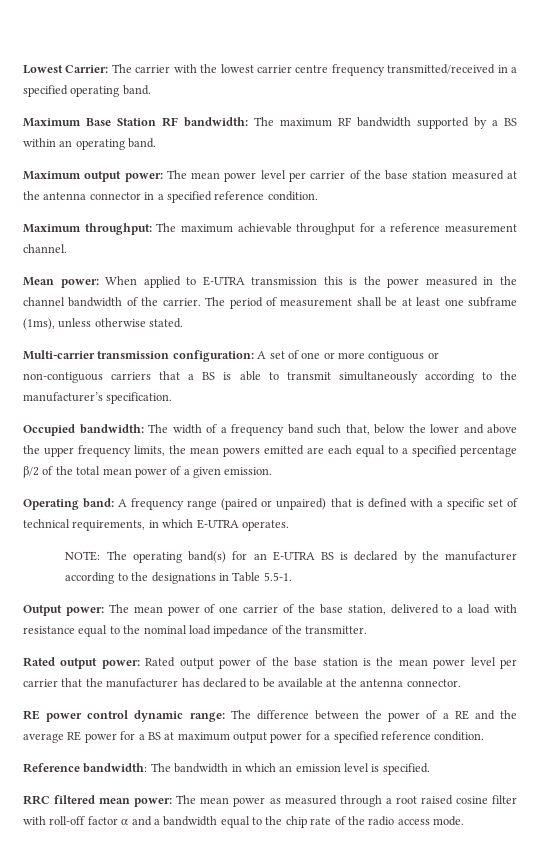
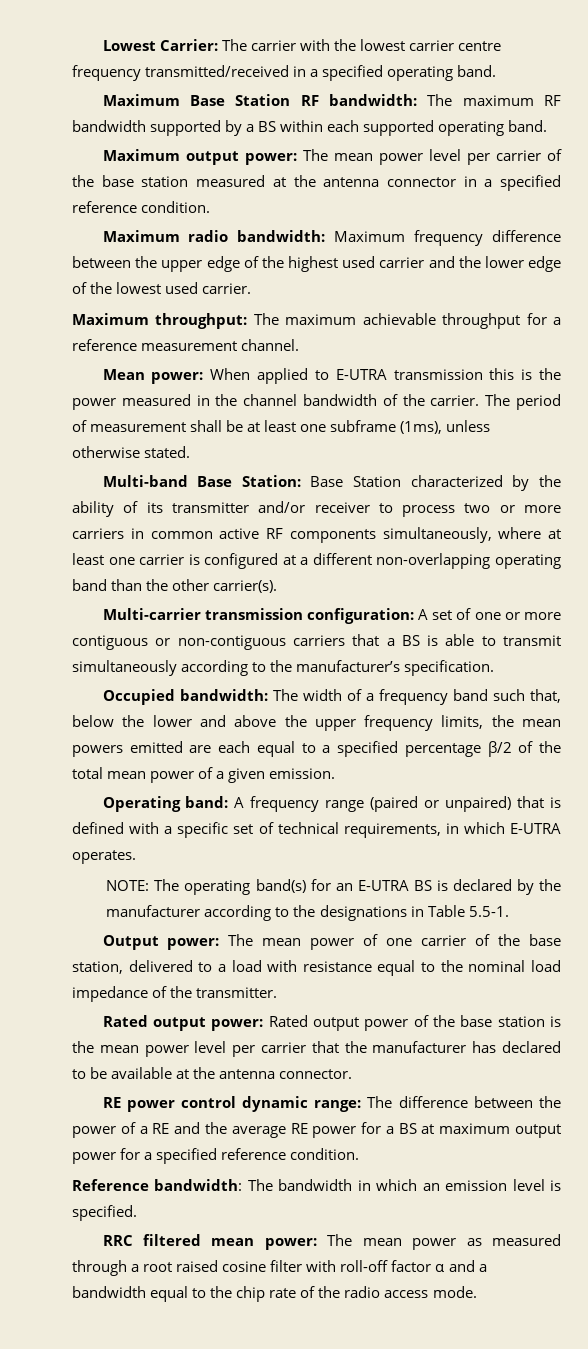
- Maximum Base Station RF bandwidth: The maximum RF bandwidth supported by a BS within an operating band.
+ Maximum Base Station RF bandwidth: The maximum RF bandwidth supported by a BS within each supported operating band.
+ Maximum radio bandwidth: Maximum frequency difference between the upper edge of the highest used carrier and the lower edge of the lowest used carrier.
+ Multi-band Base Station: Base Station characterized by the ability of its transmitter and/or receiver to process two or more carriers in common active RF components simultaneously, where at least one carrier is configured at a different non-overlapping operating band than the other carrier(s).

